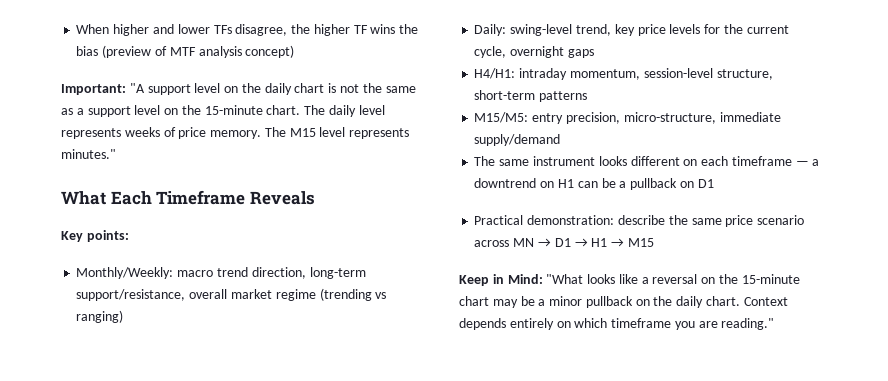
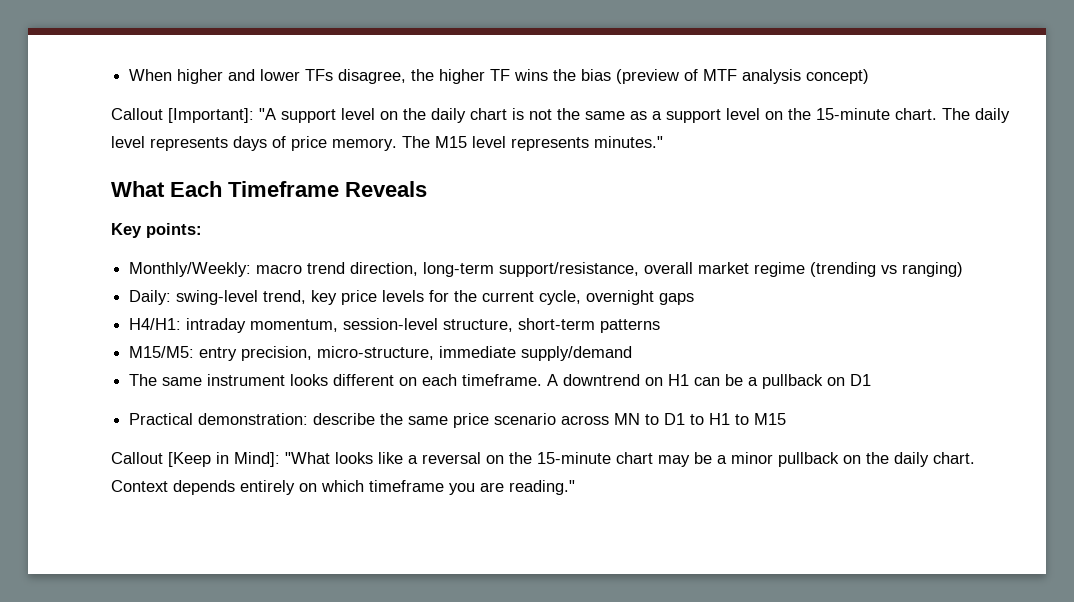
- Important: "A support level on the daily chart is not the same as a support level on the 15-minute chart.
+ Callout [Important]: "A support level on the daily chart is not the same as a support level on the 15-minute chart.
- The daily level represents weeks of price memory.
+ The daily level represents days of price memory.
- The same instrument looks different on each timeframe — a downtrend on H1 can be a pullback on D1
+ The same instrument looks different on each timeframe. A downtrend on H1 can be a pullback on D1
- Practical demonstration: describe the same price scenario across MN → D1 → H1 → M15
- Keep in Mind: "What looks like a reversal on the 15-minute chart may be a minor pullback on the daily chart.
+ Practical demonstration: describe the same price scenario across MN to D1 to H1 to M15
+ Callout [Keep in Mind]: "What looks like a reversal on the 15-minute chart may be a minor pullback on the daily chart.

